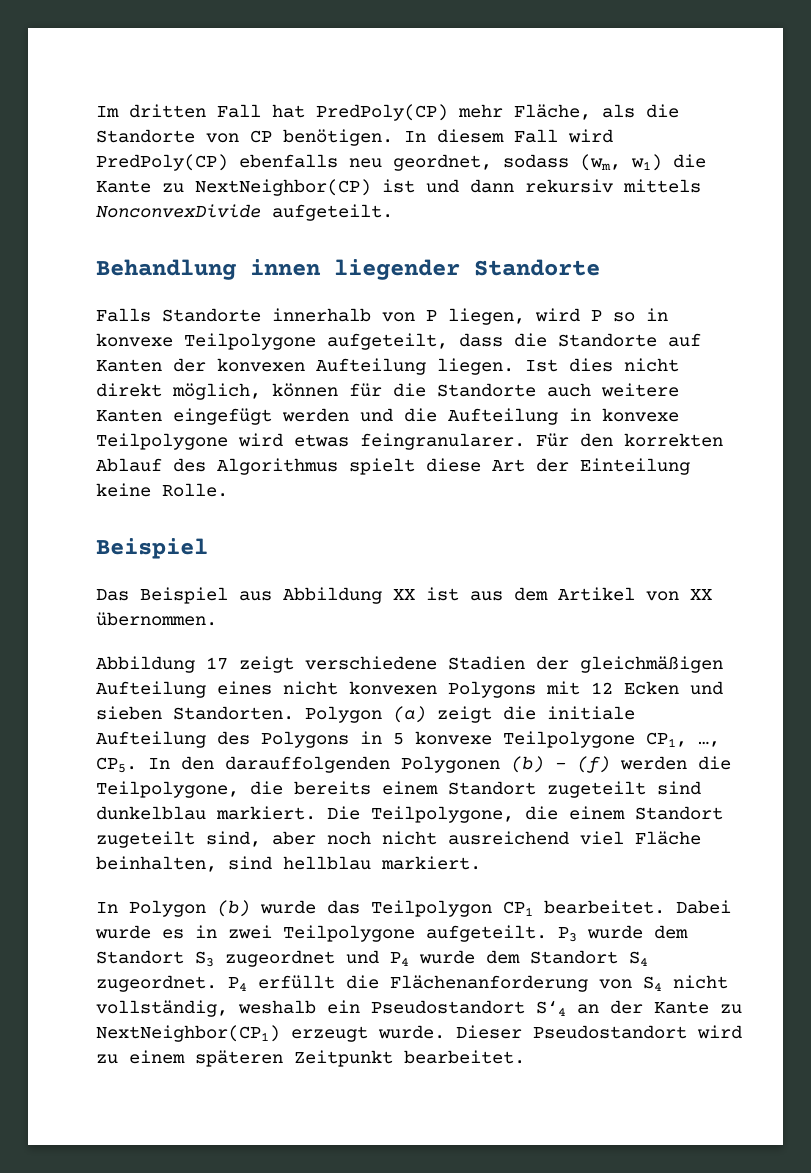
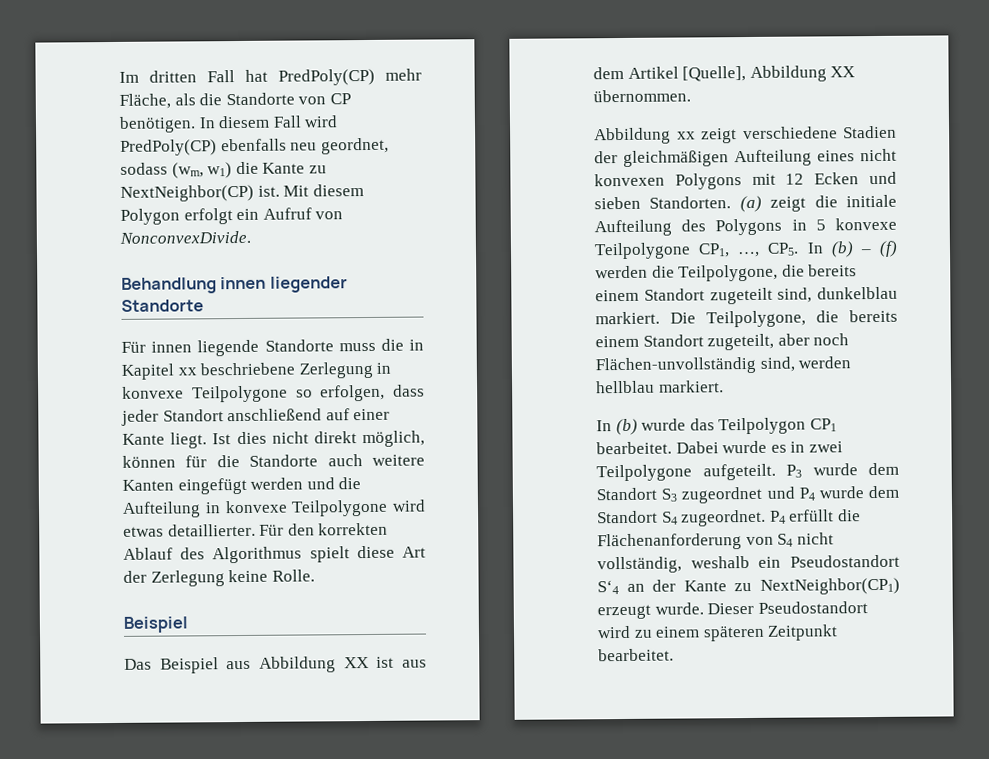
- In diesem Fall wird PredPoly(CP) ebenfalls neu geordnet, sodass (wm, w1) die Kante zu NextNeighbor(CP) ist und dann rekursiv mittels NonconvexDivide aufgeteilt.
+ In diesem Fall wird PredPoly(CP) ebenfalls neu geordnet, sodass (wm, w1) die Kante zu NextNeighbor(CP) ist. Mit diesem Polygon erfolgt ein Aufruf von NonconvexDivide.
  Behandlung innen liegender Standorte
- Falls Standorte innerhalb von P liegen, wird P so in konvexe Teilpolygone aufgeteilt, dass die Standorte auf Kanten der konvexen Aufteilung liegen.
+ Für innen liegende Standorte muss die in Kapitel xx beschriebene Zerlegung in konvexe Teilpolygone so erfolgen, dass jeder Standort anschließend auf einer Kante liegt.
- Ist dies nicht direkt möglich, können für die Standorte auch weitere Kanten eingefügt werden und die Aufteilung in konvexe Teilpolygone wird etwas feingranularer.
+ Ist dies nicht direkt möglich, können für die Standorte auch weitere Kanten eingefügt werden und die Aufteilung in konvexe Teilpolygone wird etwas detaillierter.
- Für den korrekten Ablauf des Algorithmus spielt diese Art der Einteilung keine Rolle.
+ Für den korrekten Ablauf des Algorithmus spielt diese Art der Zerlegung keine Rolle.
- Das Beispiel aus Abbildung XX ist aus dem Artikel von XX übernommen.
+ Das Beispiel aus Abbildung XX ist aus dem Artikel [Quelle], Abbildung XX übernommen.
- Abbildung 17 zeigt verschiedene Stadien der gleichmäßigen Aufteilung eines nicht konvexen Polygons mit 12 Ecken und sieben Standorten.
+ Abbildung xx zeigt verschiedene Stadien der gleichmäßigen Aufteilung eines nicht konvexen Polygons mit 12 Ecken und sieben Standorten.
- Polygon (a) zeigt die initiale Aufteilung des Polygons in 5 konvexe Teilpolygone CP1, …, CP5. In den darauffolgenden Polygonen (b) – (f) werden die Teilpolygone, die bereits einem Standort zugeteilt sind dunkelblau markiert.
+ (a) zeigt die initiale Aufteilung des Polygons in 5 konvexe Teilpolygone CP1, …, CP5. In (b) – (f) werden die Teilpolygone, die bereits einem Standort zugeteilt sind, dunkelblau markiert.
- Die Teilpolygone, die einem Standort zugeteilt sind, aber noch nicht ausreichend viel Fläche beinhalten, sind hellblau markiert.
+ Die Teilpolygone, die bereits einem Standort zugeteilt, aber noch Flächen-unvollständig sind, werden hellblau markiert.
- In Polygon (b) wurde das Teilpolygon CP1 bearbeitet.
+ In (b) wurde das Teilpolygon CP1 bearbeitet.

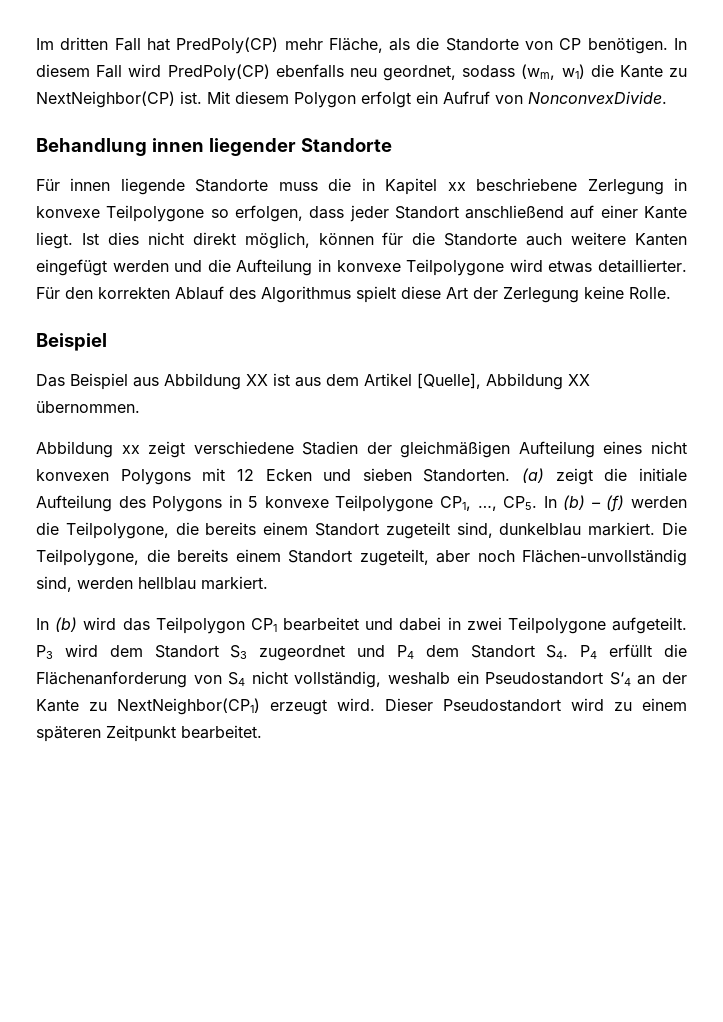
- In (b) wurde das Teilpolygon CP1 bearbeitet. Dabei wurde es in zwei Teilpolygone aufgeteilt.
+ In (b) wird das Teilpolygon CP1 bearbeitet und dabei in zwei Teilpolygone aufgeteilt.
- P3 wurde dem Standort S3 zugeordnet und P4 wurde dem Standort S4 zugeordnet. P4 erfüllt die Flächenanforderung von S4 nicht vollständig, weshalb ein Pseudostandort S‘4 an der Kante zu NextNeighbor(CP1) erzeugt wurde.
+ P3 wird dem Standort S3 zugeordnet und P4 dem Standort S4. P4 erfüllt die Flächenanforderung von S4 nicht vollständig, weshalb ein Pseudostandort S‘4 an der Kante zu NextNeighbor(CP1) erzeugt wird.

